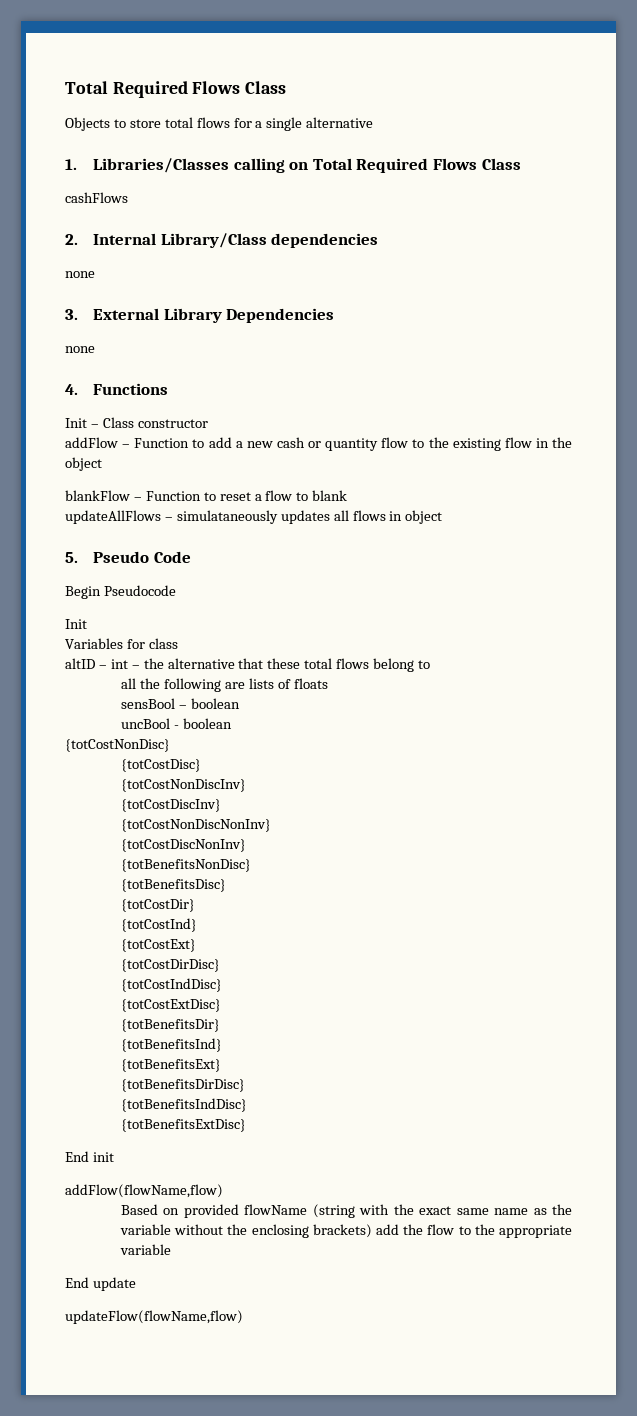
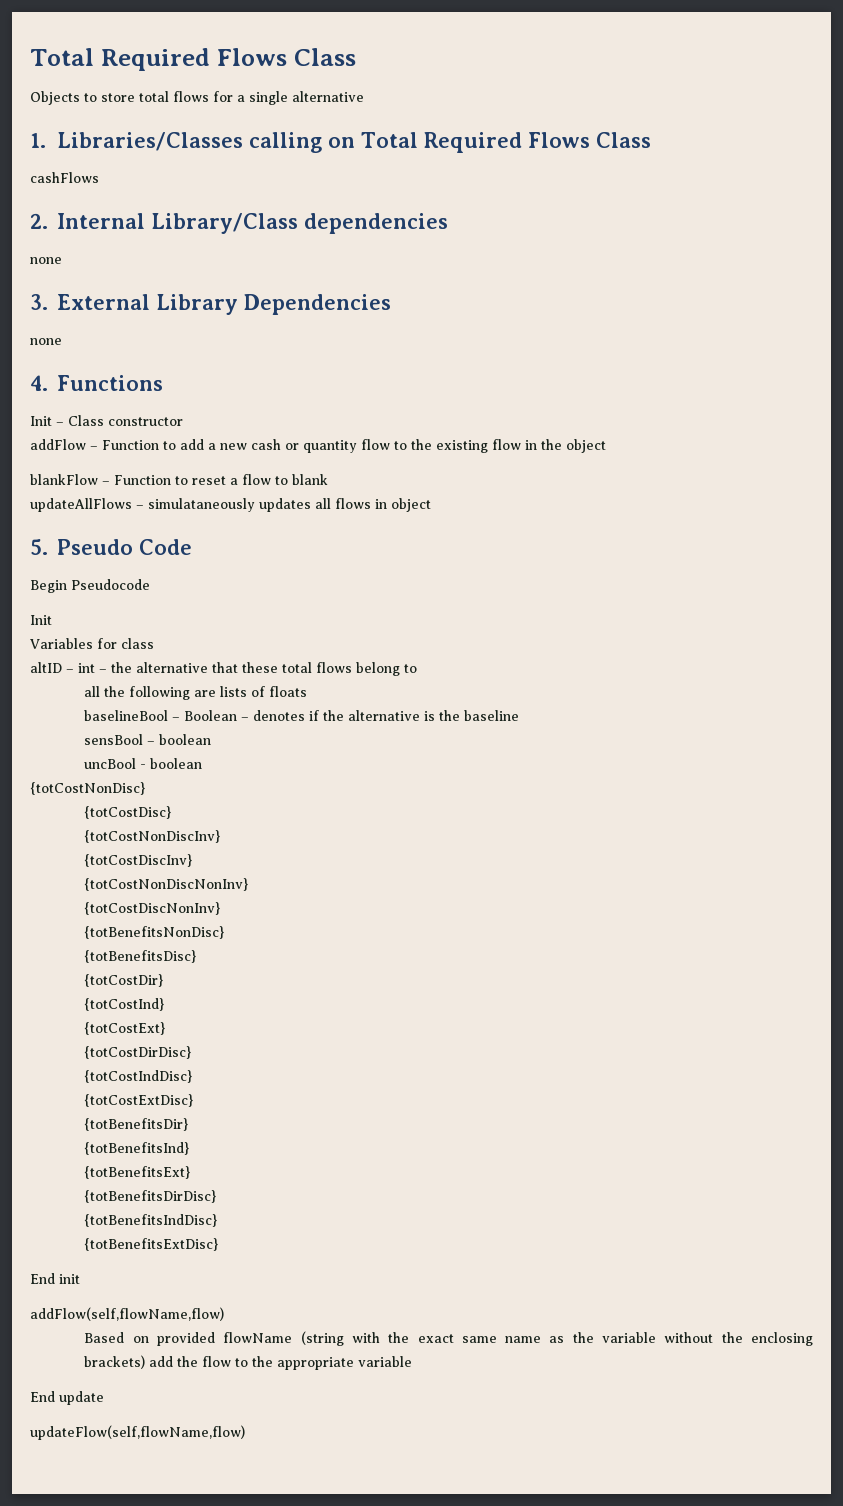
+ baselineBool – Boolean – denotes if the alternative is the baseline
- addFlow(flowName,flow)
+ addFlow(self,flowName,flow)
- updateFlow(flowName,flow)
+ updateFlow(self,flowName,flow)

